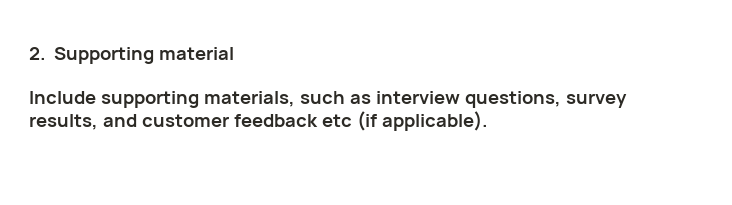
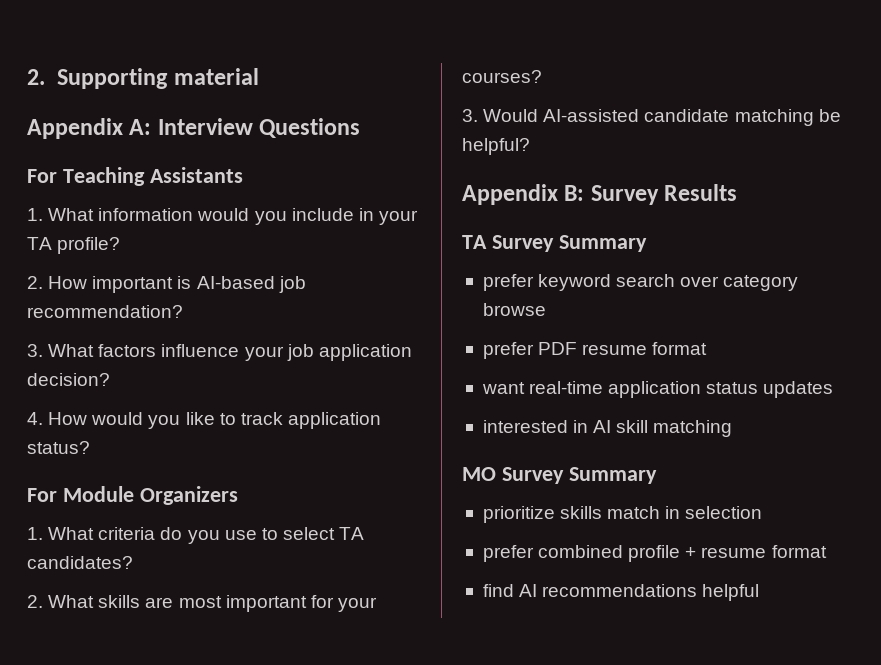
- Include supporting materials, such as interview questions, survey results, and customer feedback etc (if applicable).
+ Appendix A: Interview Questions
+ For Teaching Assistants
+ 1. What information would you include in your TA profile?
+ 2. How important is AI-based job recommendation?
+ 3. What factors influence your job application decision?
+ 4. How would you like to track application status?
+ For Module Organizers
+ 1. What criteria do you use to select TA candidates?
+ 2. What skills are most important for your courses?
+ 3. Would AI-assisted candidate matching be helpful?
+ Appendix B: Survey Results
+ TA Survey Summary
+ prefer keyword search over category browse
+ prefer PDF resume format
+ want real-time application status updates
+ interested in AI skill matching
+ MO Survey Summary
+ prioritize skills match in selection
+ prefer combined profile + resume format
+ find AI recommendations helpful

